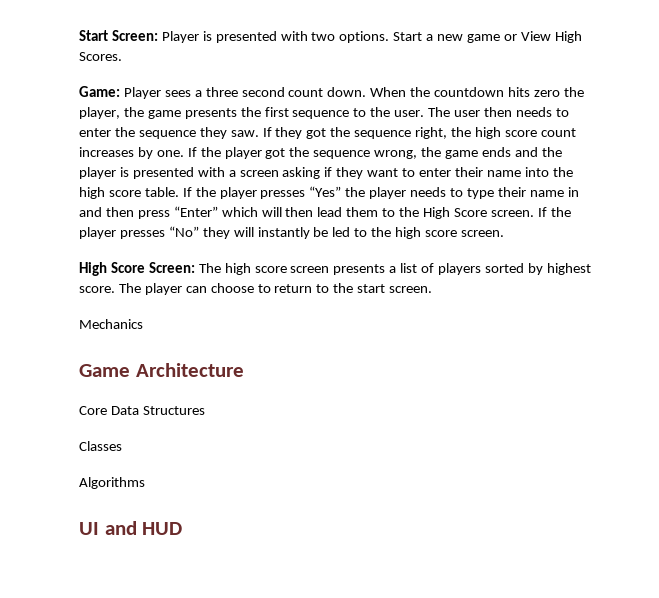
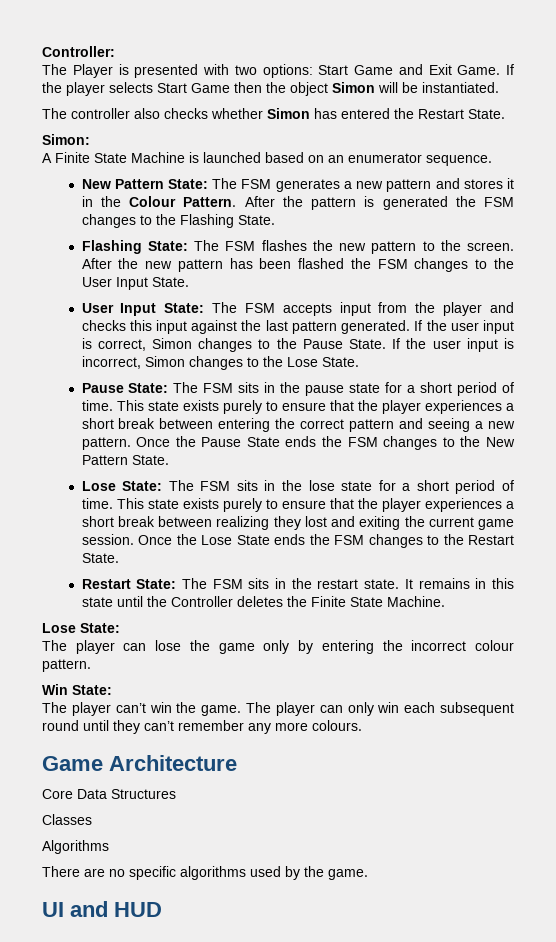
- Start Screen: Player is presented with two options. Start a new game or View High Scores.
- Game: Player sees a three second count down. When the countdown hits zero the player, the game presents the first sequence to the user. The user then needs to enter the sequence they saw. If they got the sequence right, the high score count increases by one. If the player got the sequence wrong, the game ends and the player is presented with a screen asking if they want to enter their name into the high score table. If the player presses “Yes” the player needs to type their name in and then press “Enter” which will then lead them to the High Score screen. If the player presses “No” they will instantly be led to the high score screen.
- High Score Screen: The high score screen presents a list of players sorted by highest score. The player can choose to return to the start screen.
- Mechanics
+ Controller:
+ The Player is presented with two options: Start Game and Exit Game. If the player selects Start Game then the object Simon will be instantiated.
+ The controller also checks whether Simon has entered the Restart State.
+ Simon:
+ A Finite State Machine is launched based on an enumerator sequence.
+ New Pattern State: The FSM generates a new pattern and stores it in the Colour Pattern. After the pattern is generated the FSM changes to the Flashing State.
+ Flashing State: The FSM flashes the new pattern to the screen. After the new pattern has been flashed the FSM changes to the User Input State.
+ User Input State: The FSM accepts input from the player and checks this input against the last pattern generated. If the user input is correct, Simon changes to the Pause State. If the user input is incorrect, Simon changes to the Lose State.
+ Pause State: The FSM sits in the pause state for a short period of time. This state exists purely to ensure that the player experiences a short break between entering the correct pattern and seeing a new pattern. Once the Pause State ends the FSM changes to the New Pattern State.
+ Lose State: The FSM sits in the lose state for a short period of time. This state exists purely to ensure that the player experiences a short break between realizing they lost and exiting the current game session. Once the Lose State ends the FSM changes to the Restart State.
+ Restart State: The FSM sits in the restart state. It remains in this state until the Controller deletes the Finite State Machine.
+ Lose State:
+ The player can lose the game only by entering the incorrect colour pattern.
+ Win State:
+ The player can’t win the game. The player can only win each subsequent round until they can’t remember any more colours.
+ There are no specific algorithms used by the game.

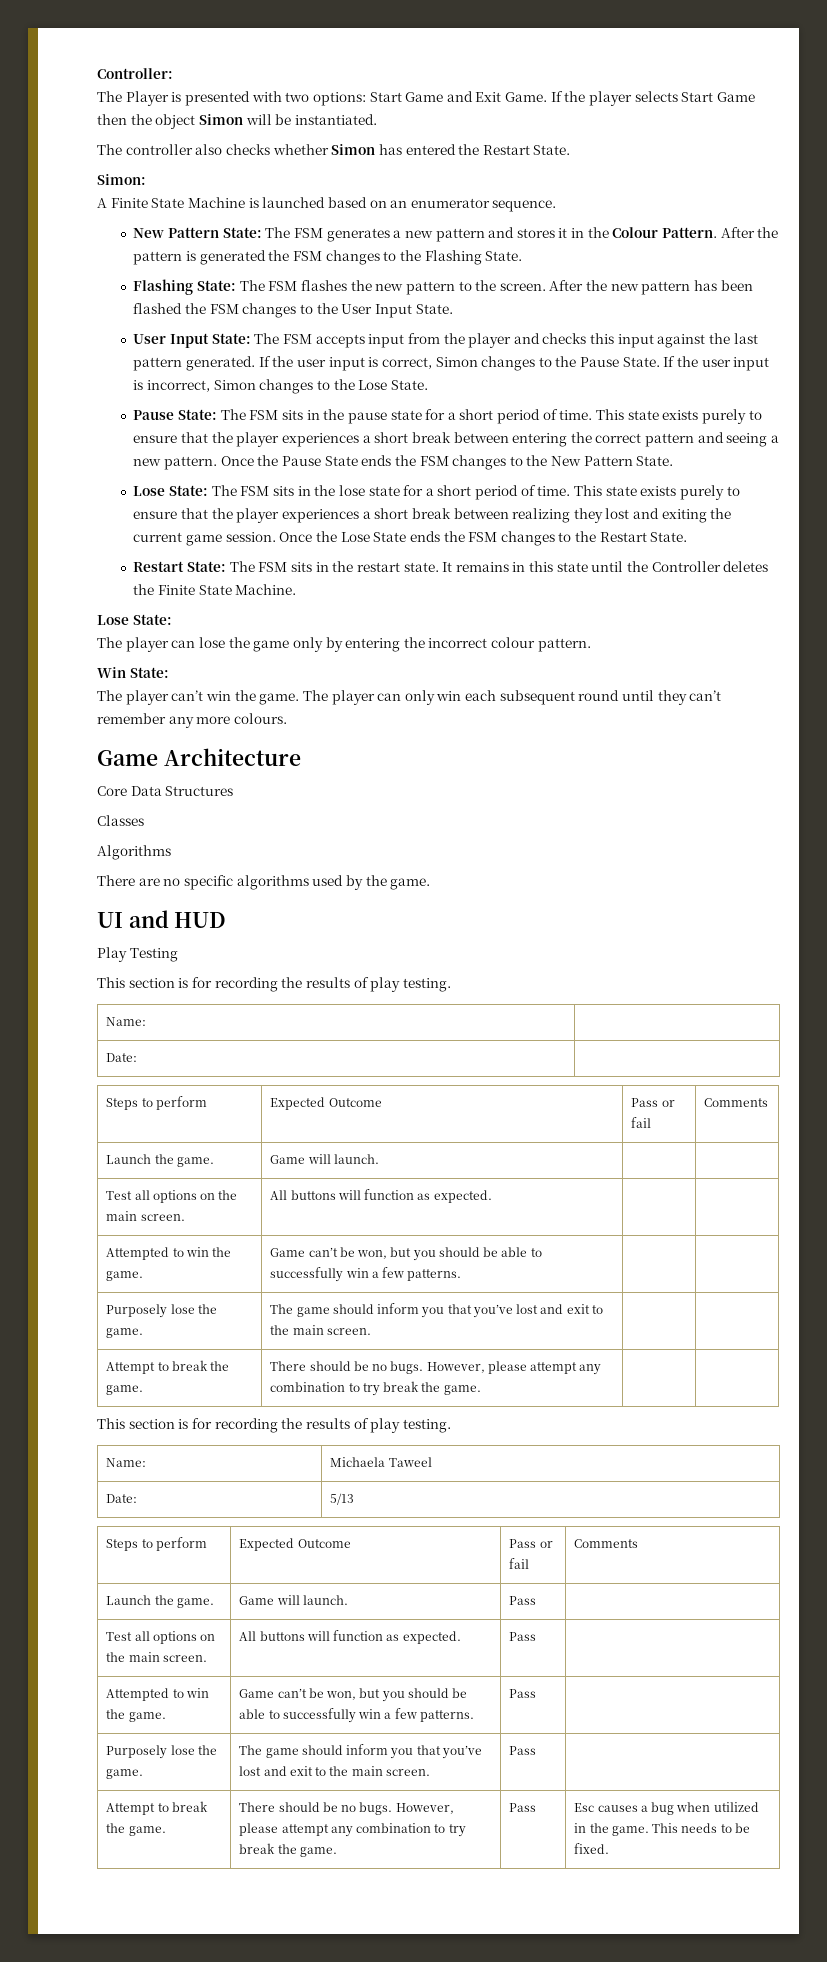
+ Play Testing
+ This section is for recording the results of play testing.
+ Name: |
+ Date: |
+ Steps to perform | Expected Outcome | Pass or fail | Comments
+ Launch the game. | Game will launch. | |
+ Test all options on the main screen. | All buttons will function as expected. | |
+ Attempted to win the game. | Game can’t be won, but you should be able to successfully win a few patterns. | |
+ Purposely lose the game. | The game should inform you that you’ve lost and exit to the main screen. | |
+ Attempt to break the game. | There should be no bugs. However, please attempt any combination to try break the game. | |
+ This section is for recording the results of play testing.
+ Name: | Michaela Taweel
+ Date: | 5/13
+ Steps to perform | Expected Outcome | Pass or fail | Comments
+ Launch the game. | Game will launch. | Pass |
+ Test all options on the main screen. | All buttons will function as expected. | Pass |
+ Attempted to win the game. | Game can’t be won, but you should be able to successfully win a few patterns. | Pass |
+ Purposely lose the game. | The game should inform you that you’ve lost and exit to the main screen. | Pass |
+ Attempt to break the game. | There should be no bugs. However, please attempt any combination to try break the game. | Pass | Esc causes a bug when utilized in the game. This needs to be fixed.

